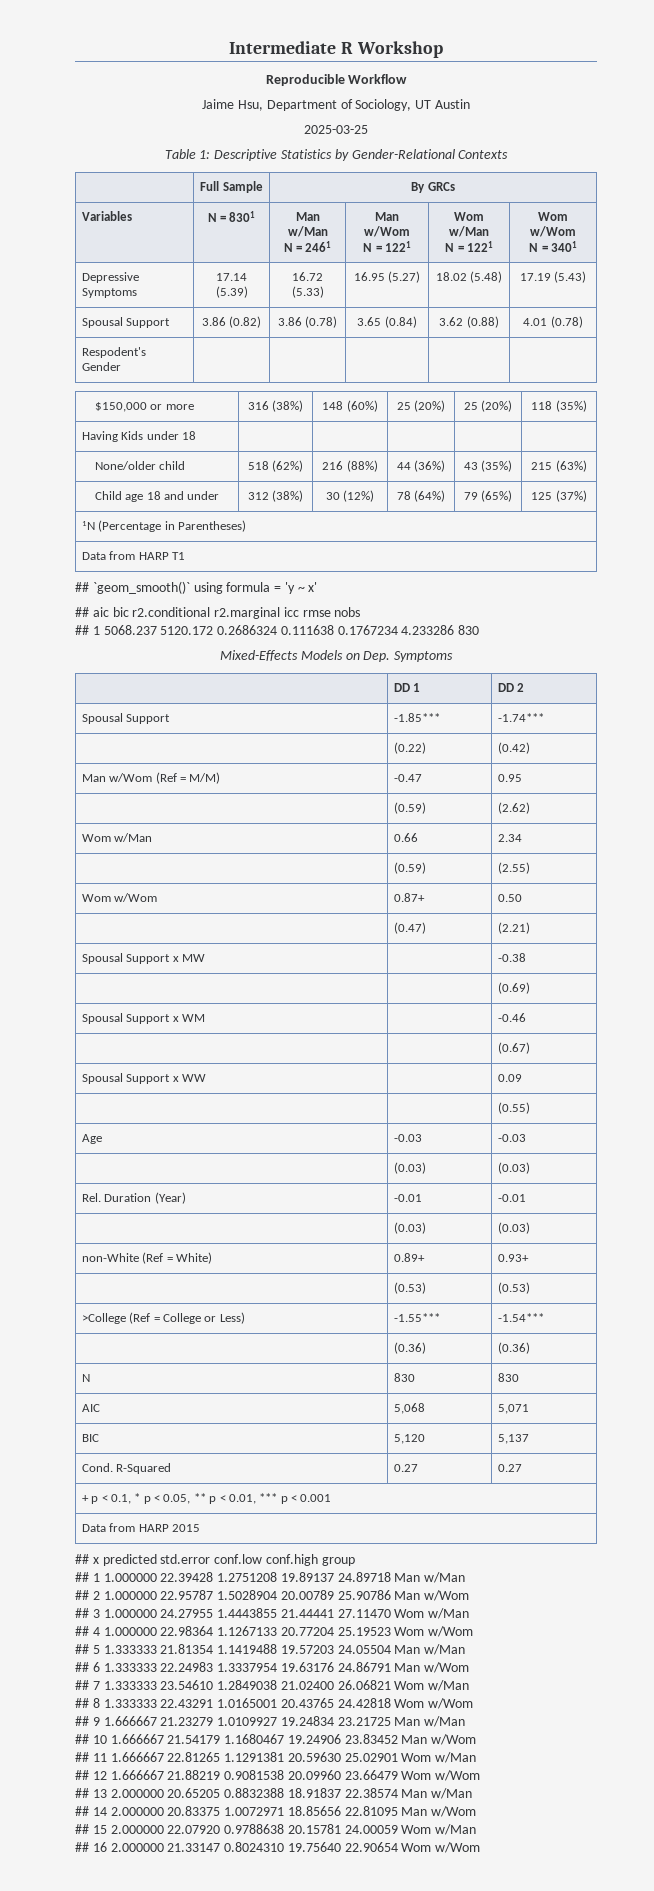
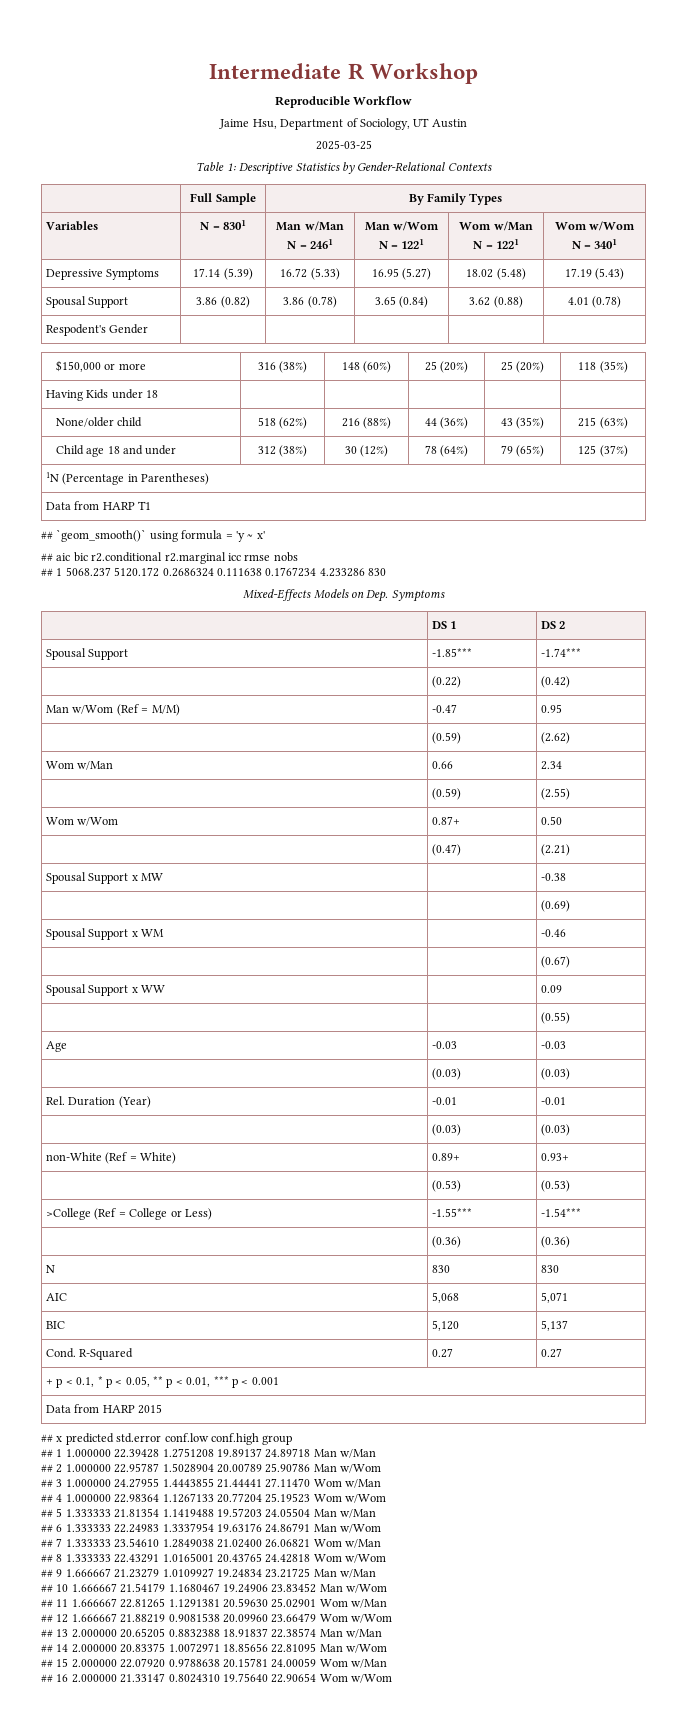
- | Full Sample | By GRCs
+ | Full Sample | By Family Types
- | DD 1 | DD 2
+ | DS 1 | DS 2

